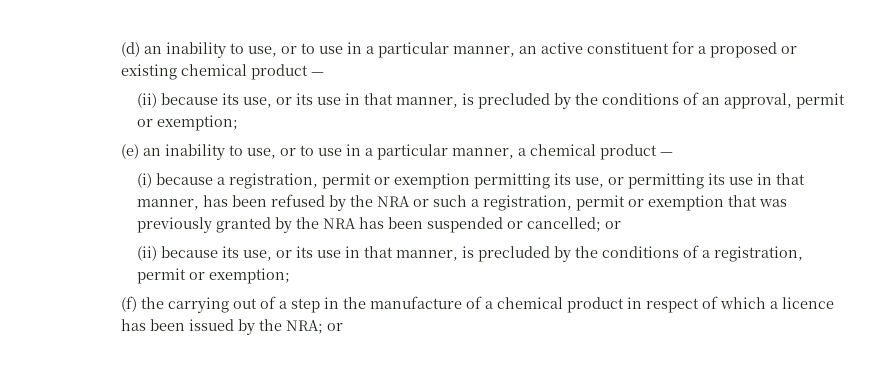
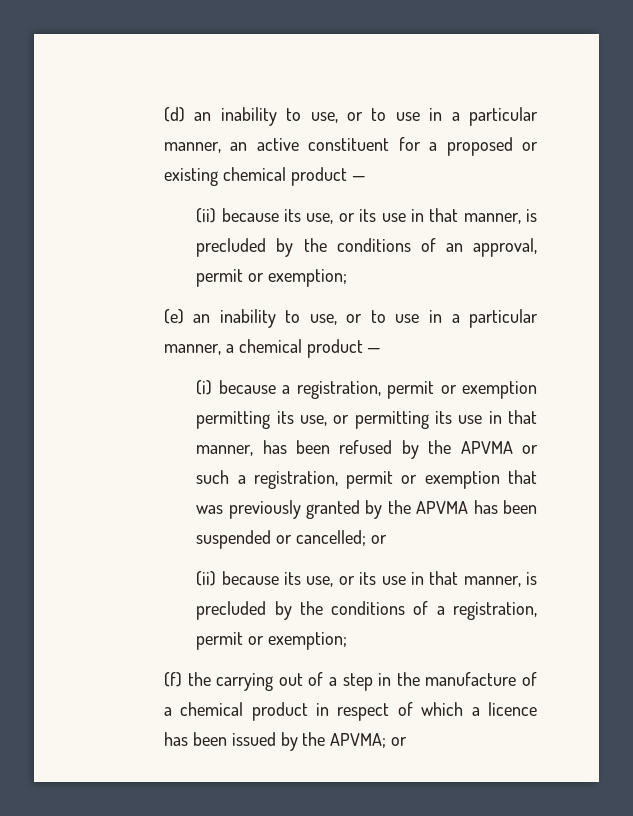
- (i) because a registration, permit or exemption permitting its use, or permitting its use in that manner, has been refused by the NRA or such a registration, permit or exemption that was previously granted by the NRA has been suspended or cancelled; or
+ (i) because a registration, permit or exemption permitting its use, or permitting its use in that manner, has been refused by the APVMA or such a registration, permit or exemption that was previously granted by the APVMA has been suspended or cancelled; or
- (f) the carrying out of a step in the manufacture of a chemical product in respect of which a licence has been issued by the NRA; or
+ (f) the carrying out of a step in the manufacture of a chemical product in respect of which a licence has been issued by the APVMA; or

